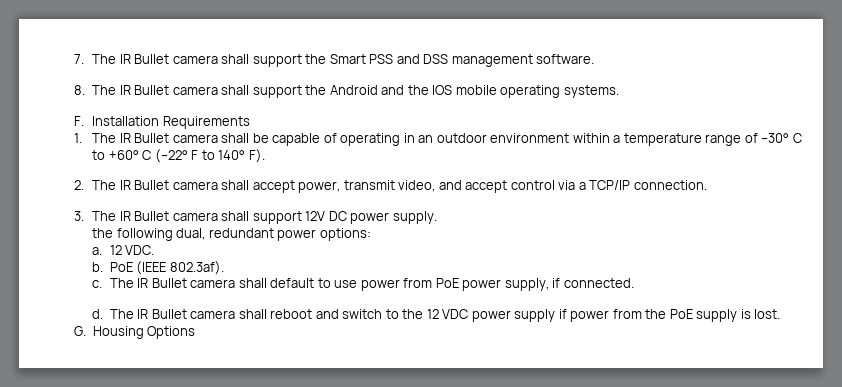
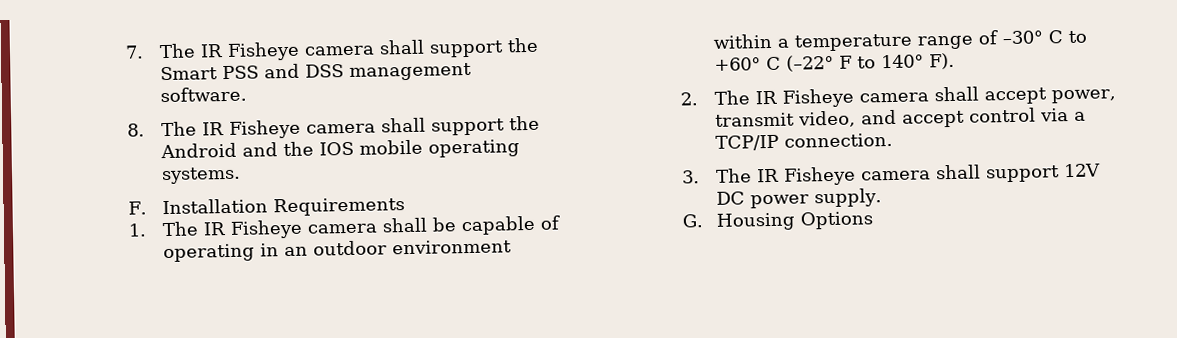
- 7. The IR Bullet camera shall support the Smart PSS and DSS management software.
+ 7. The IR Fisheye camera shall support the Smart PSS and DSS management software.
- 8. The IR Bullet camera shall support the Android and the IOS mobile operating systems.
+ 8. The IR Fisheye camera shall support the Android and the IOS mobile operating systems.
- 1. The IR Bullet camera shall be capable of operating in an outdoor environment within a temperature range of –30° C to +60° C (–22° F to 140° F).
+ 1. The IR Fisheye camera shall be capable of operating in an outdoor environment within a temperature range of –30° C to +60° C (–22° F to 140° F).
- 2. The IR Bullet camera shall accept power, transmit video, and accept control via a TCP/IP connection.
+ 2. The IR Fisheye camera shall accept power, transmit video, and accept control via a TCP/IP connection.
- 3. The IR Bullet camera shall support 12V DC power supply.
+ 3. The IR Fisheye camera shall support 12V DC power supply.
- the following dual, redundant power options:
- a. 12 VDC.
- b. PoE (IEEE 802.3af).
- c. The IR Bullet camera shall default to use power from PoE power supply, if connected.
- d. The IR Bullet camera shall reboot and switch to the 12 VDC power supply if power from the PoE supply is lost.

